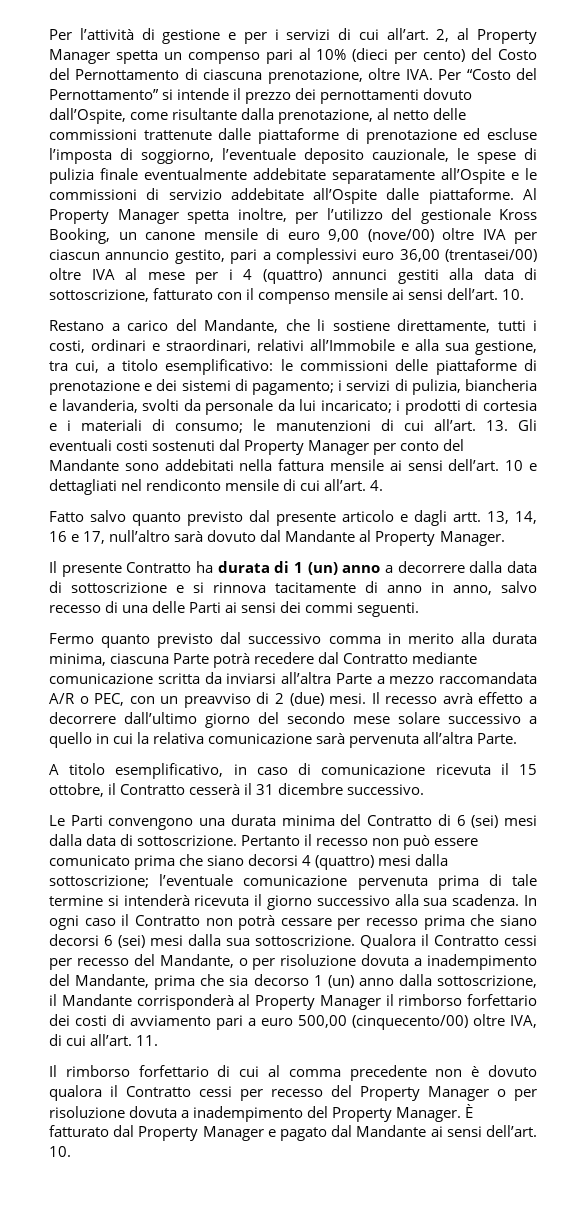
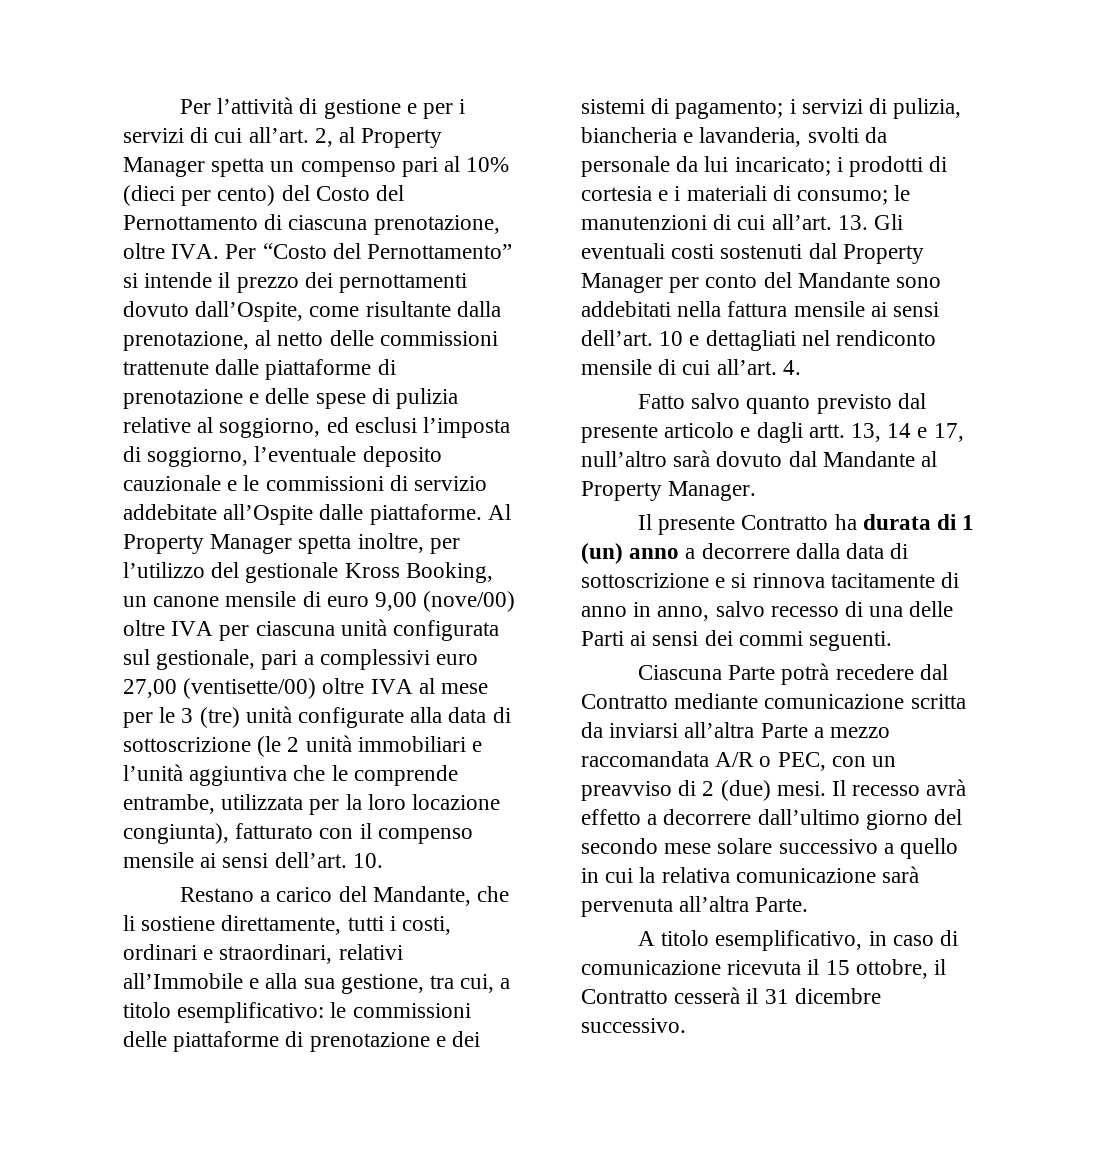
- 2, al Property Manager spetta un compenso pari al 10% (dieci per cento) del Costo del Pernottamento di ciascuna prenotazione, oltre IVA. Per “Costo del Pernottamento” si intende il prezzo dei pernottamenti dovuto dall’Ospite, come risultante dalla prenotazione, al netto delle commissioni trattenute dalle piattaforme di prenotazione ed escluse l’imposta di soggiorno, l’eventuale deposito cauzionale, le spese di pulizia finale eventualmente addebitate separatamente all’Ospite e le commissioni di servizio addebitate all’Ospite dalle piattaforme.
+ 2, al Property Manager spetta un compenso pari al 10% (dieci per cento) del Costo del Pernottamento di ciascuna prenotazione, oltre IVA. Per “Costo del Pernottamento” si intende il prezzo dei pernottamenti dovuto dall’Ospite, come risultante dalla prenotazione, al netto delle commissioni trattenute dalle piattaforme di prenotazione e delle spese di pulizia relative al soggiorno, ed esclusi l’imposta di soggiorno, l’eventuale deposito cauzionale e le commissioni di servizio addebitate all’Ospite dalle piattaforme.
- Al Property Manager spetta inoltre, per l’utilizzo del gestionale Kross Booking, un canone mensile di euro 9,00 (nove/00) oltre IVA per ciascun annuncio gestito, pari a complessivi euro 36,00 (trentasei/00) oltre IVA al mese per i 4 (quattro) annunci gestiti alla data di sottoscrizione, fatturato con il compenso mensile ai sensi dell’art.
+ Al Property Manager spetta inoltre, per l’utilizzo del gestionale Kross Booking, un canone mensile di euro 9,00 (nove/00) oltre IVA per ciascuna unità configurata sul gestionale, pari a complessivi euro 27,00 (ventisette/00) oltre IVA al mese per le 3 (tre) unità configurate alla data di sottoscrizione (le 2 unità immobiliari e l’unità aggiuntiva che le comprende entrambe, utilizzata per la loro locazione congiunta), fatturato con il compenso mensile ai sensi dell’art.
- 13, 14, 16 e 17, null’altro sarà dovuto dal Mandante al Property Manager.
+ 13, 14 e 17, null’altro sarà dovuto dal Mandante al Property Manager.
- Fermo quanto previsto dal successivo comma in merito alla durata minima, ciascuna Parte potrà recedere dal Contratto mediante comunicazione scritta da inviarsi all’altra Parte a mezzo raccomandata A/R o PEC, con un preavviso di 2 (due) mesi.
+ Ciascuna Parte potrà recedere dal Contratto mediante comunicazione scritta da inviarsi all’altra Parte a mezzo raccomandata A/R o PEC, con un preavviso di 2 (due) mesi.
- Le Parti convengono una durata minima del Contratto di 6 (sei) mesi dalla data di sottoscrizione. Pertanto il recesso non può essere comunicato prima che siano decorsi 4 (quattro) mesi dalla sottoscrizione; l’eventuale comunicazione pervenuta prima di tale termine si intenderà ricevuta il giorno successivo alla sua scadenza. In ogni caso il Contratto non potrà cessare per recesso prima che siano decorsi 6 (sei) mesi dalla sua sottoscrizione. Qualora il Contratto cessi per recesso del Mandante, o per risoluzione dovuta a inadempimento del Mandante, prima che sia decorso 1 (un) anno dalla sottoscrizione, il Mandante corrisponderà al Property Manager il rimborso forfettario dei costi di avviamento pari a euro 500,00 (cinquecento/00) oltre IVA, di cui all’art. 11.
- Il rimborso forfettario di cui al comma precedente non è dovuto qualora il Contratto cessi per recesso del Property Manager o per risoluzione dovuta a inadempimento del Property Manager. È fatturato dal Property Manager e pagato dal Mandante ai sensi dell’art. 10.

